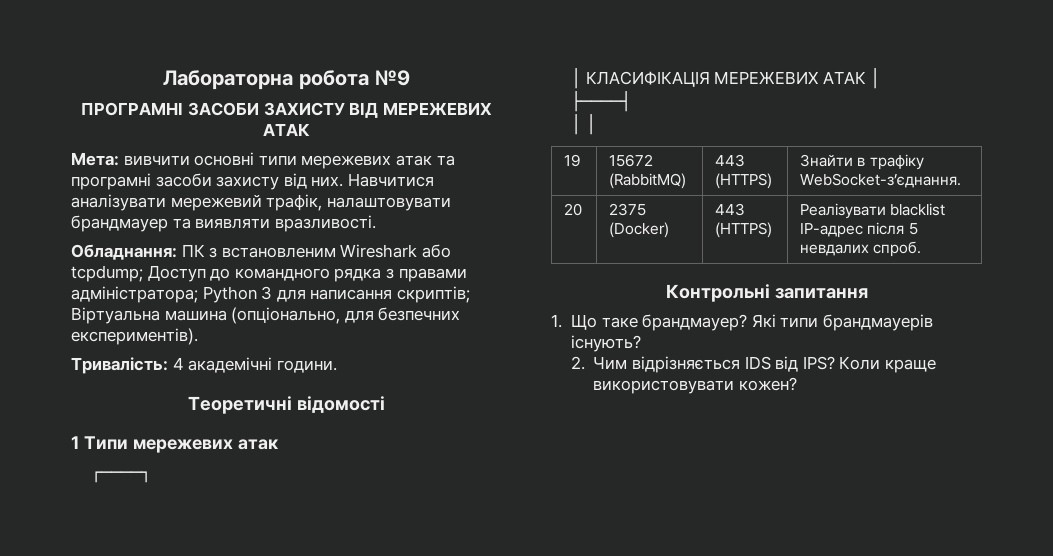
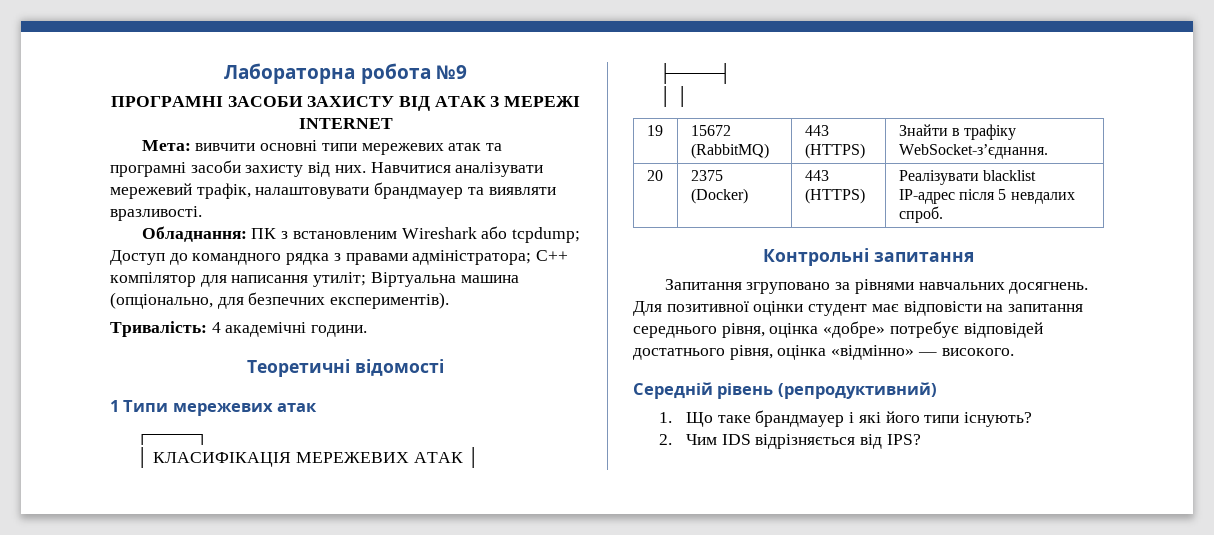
- ПРОГРАМНІ ЗАСОБИ ЗАХИСТУ ВІД МЕРЕЖЕВИХ АТАК
+ ПРОГРАМНІ ЗАСОБИ ЗАХИСТУ ВІД АТАК З МЕРЕЖІ INTERNET
- Обладнання: ПК з встановленим Wireshark або tcpdump; Доступ до командного рядка з правами адміністратора; Python 3 для написання скриптів; Віртуальна машина (опціонально, для безпечних експериментів).
+ Обладнання: ПК з встановленим Wireshark або tcpdump; Доступ до командного рядка з правами адміністратора; C++ компілятор для написання утиліт; Віртуальна машина (опціонально, для безпечних експериментів).
- 1. Що таке брандмауер? Які типи брандмауерів існують?
- 2. Чим відрізняється IDS від IPS? Коли краще використовувати кожен?
+ Запитання згруповано за рівнями навчальних досягнень. Для позитивної оцінки студент має відповісти на запитання середнього рівня, оцінка «добре» потребує відповідей достатнього рівня, оцінка «відмінно» — високого.
+ Середній рівень (репродуктивний)
+ 1. Що таке брандмауер і які його типи існують?
+ 2. Чим IDS відрізняється від IPS?

